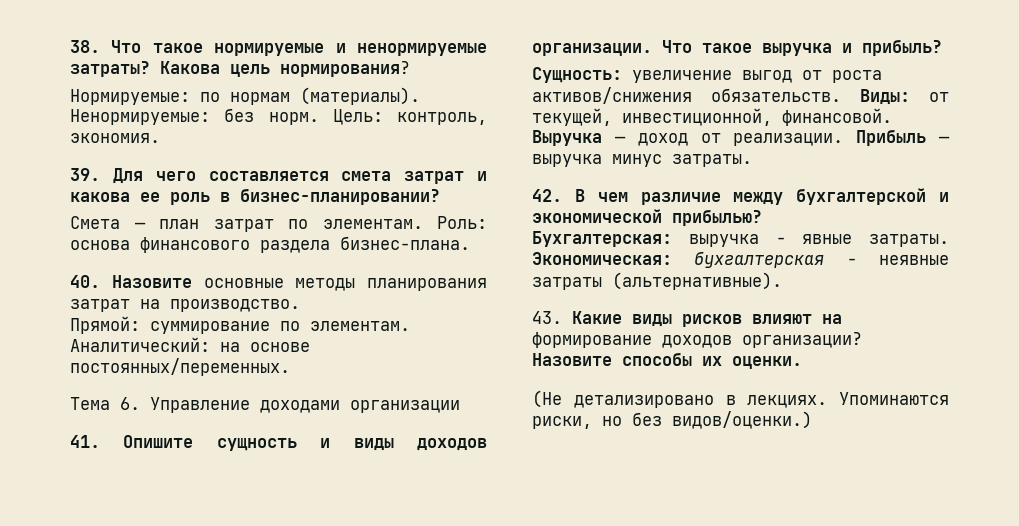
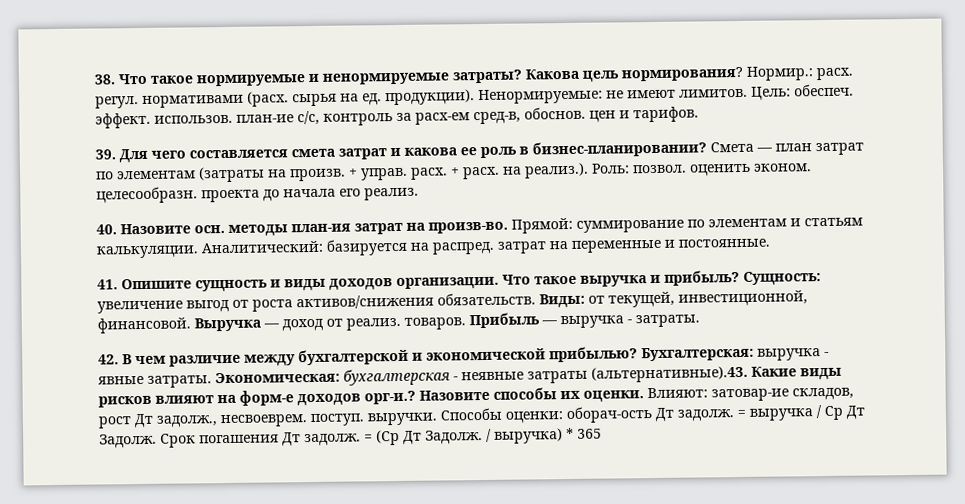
- Какова цель нормирования?
- Нормируемые: по нормам (материалы). Ненормируемые: без норм. Цель: контроль, экономия.
+ Какова цель нормирования? Нормир.: расх. регул. нормативами (расх. сырья на ед. продукции). Ненормируемые: не имеют лимитов. Цель: обеспеч. эффект. использов. план-ие с/с, контроль за расх-ем сред-в, обоснов. цен и тарифов.
- 39. Для чего составляется смета затрат и какова ее роль в бизнес-планировании?
- Смета — план затрат по элементам. Роль: основа финансового раздела бизнес-плана.
+ 39. Для чего составляется смета затрат и какова ее роль в бизнес-планировании? Смета — план затрат по элементам (затраты на произв. + управ. расх. + расх. на реализ.). Роль: позвол. оценить эконом. целесообразн. проекта до начала его реализ.
- 40. Назовите основные методы планирования затрат на производство.
- Прямой: суммирование по элементам. Аналитический: на основе постоянных/переменных.
- Тема 6. Управление доходами организации
+ 40. Назовите осн. методы план-ия затрат на произв-во. Прямой: суммирование по элементам и статьям калькуляции. Аналитический: базируется на распред. затрат на переменные и постоянные.
- Что такое выручка и прибыль?
- Сущность: увеличение выгод от роста активов/снижения обязательств.
+ Что такое выручка и прибыль? Сущность: увеличение выгод от роста активов/снижения обязательств.
- Выручка — доход от реализации.
+ Выручка — доход от реализ. товаров.
- Прибыль — выручка минус затраты.
+ Прибыль — выручка - затраты.
- 42. В чем различие между бухгалтерской и экономической прибылью?
- Бухгалтерская: выручка - явные затраты.
+ 42. В чем различие между бухгалтерской и экономической прибылью? Бухгалтерская: выручка - явные затраты.
- Экономическая: бухгалтерская - неявные затраты (альтернативные).
- 43. Какие виды рисков влияют на формирование доходов организации?
+ Экономическая: бухгалтерская - неявные затраты (альтернативные).43. Какие виды рисков влияют на форм-е доходов орг-и.?
- Назовите способы их оценки.
- (Не детализировано в лекциях. Упоминаются риски, но без видов/оценки.)
+ Назовите способы их оценки. Влияют: затовар-ие складов, рост Дт задолж., несвоеврем. поступ. выручки. Способы оценки: оборач-ость Дт задолж. = выручка / Ср Дт Задолж. Срок погашения Дт задолж. = (Ср Дт Задолж. / выручка) * 365

